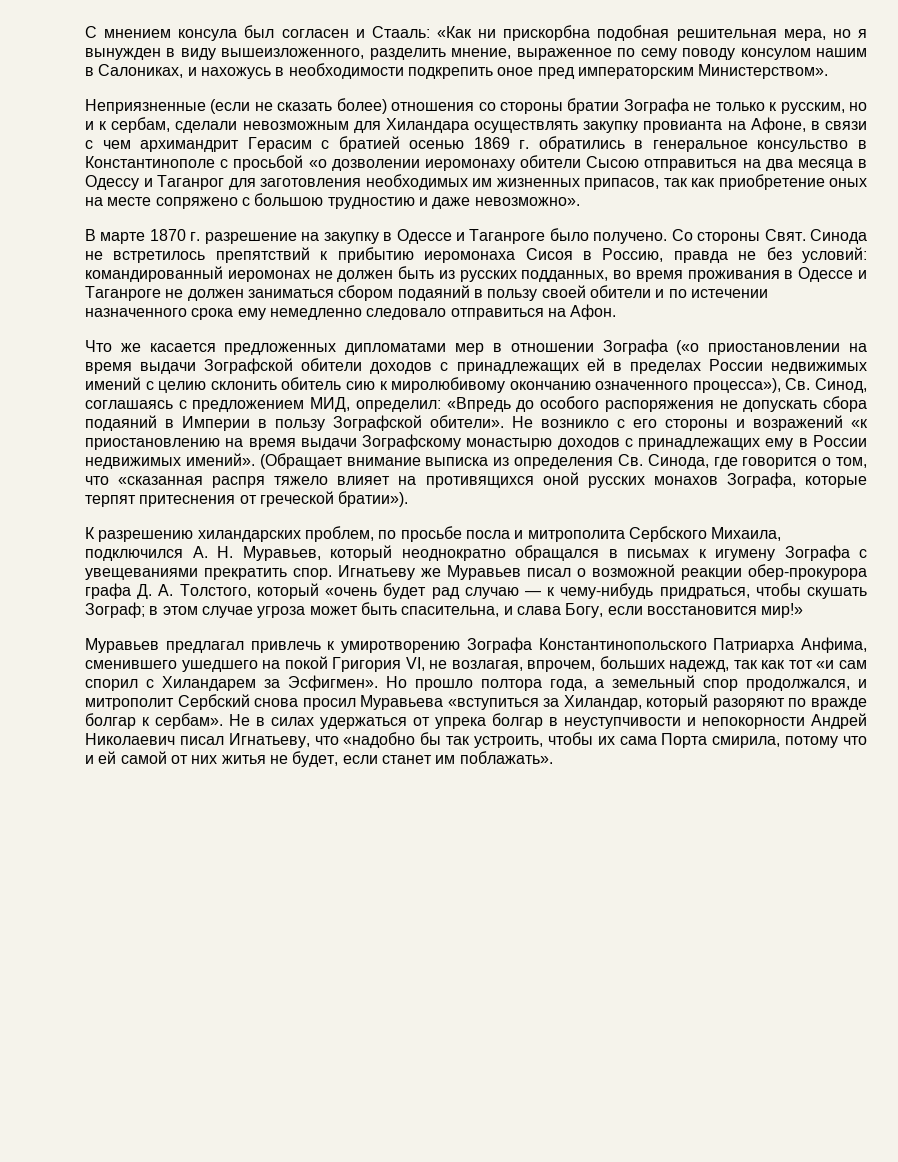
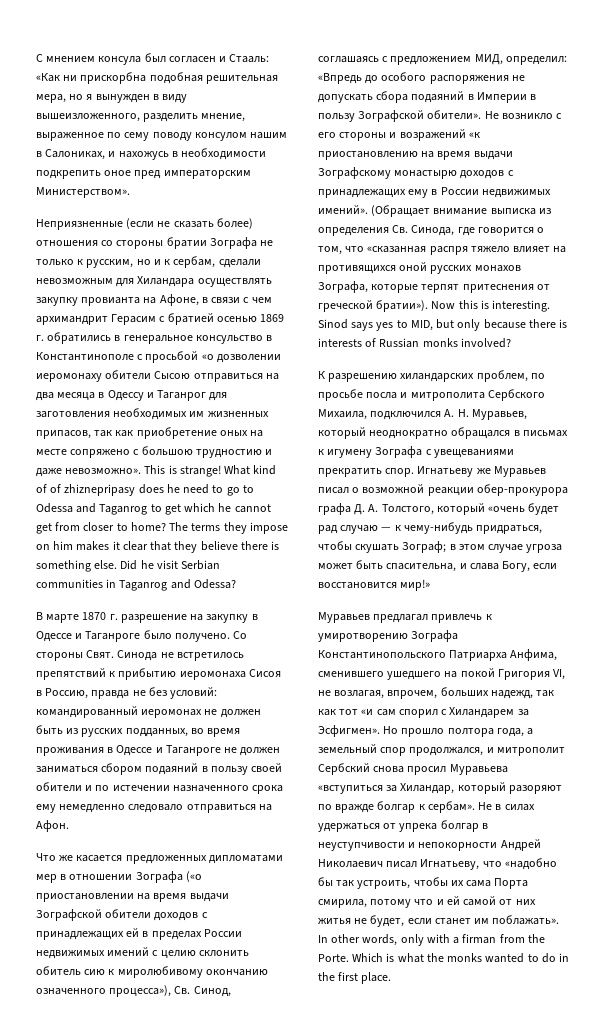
+ This is strange! What kind of of zhiznepripasy does he need to go to Odessa and Taganrog to get which he cannot get from closer to home? The terms they impose on him makes it clear that they believe there is something else. Did he visit Serbian communities in Taganrog and Odessa?
+ Now this is interesting. Sinod says yes to MID, but only because there is interests of Russian monks involved?
+ In other words, only with a firman from the Porte. Which is what the monks wanted to do in the first place.

